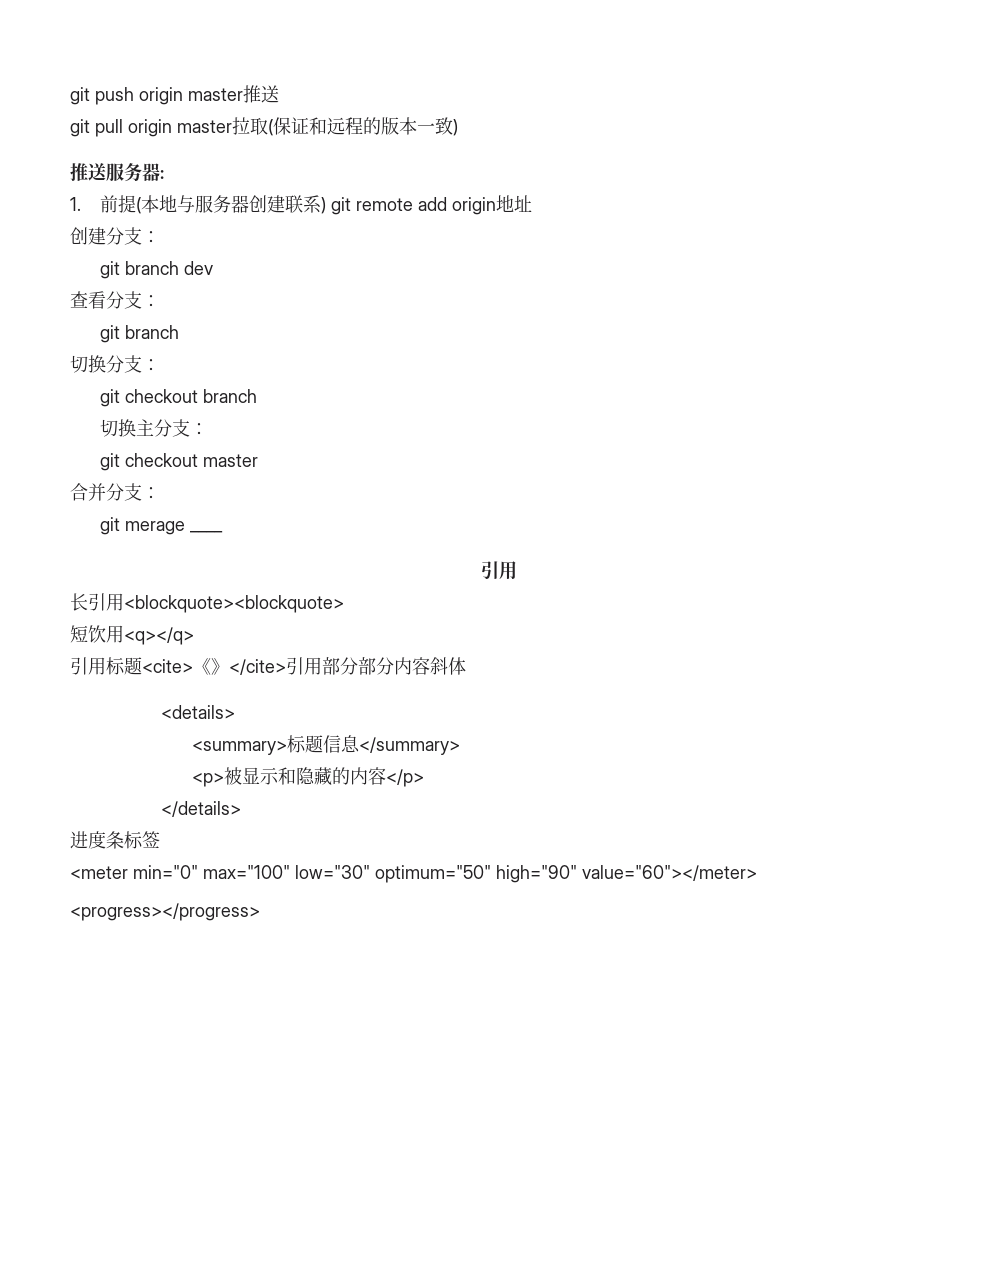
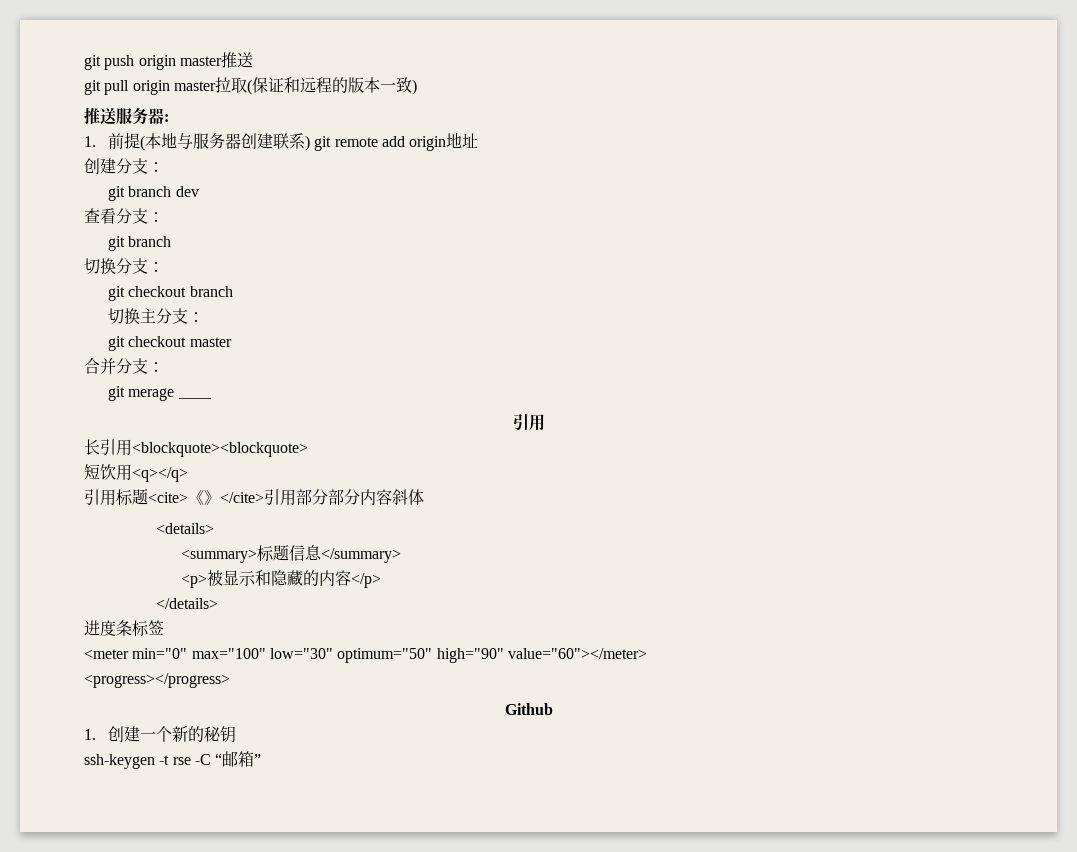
+ Github
+ 1.创建一个新的秘钥
+ ssh-keygen -t rse -C “邮箱”

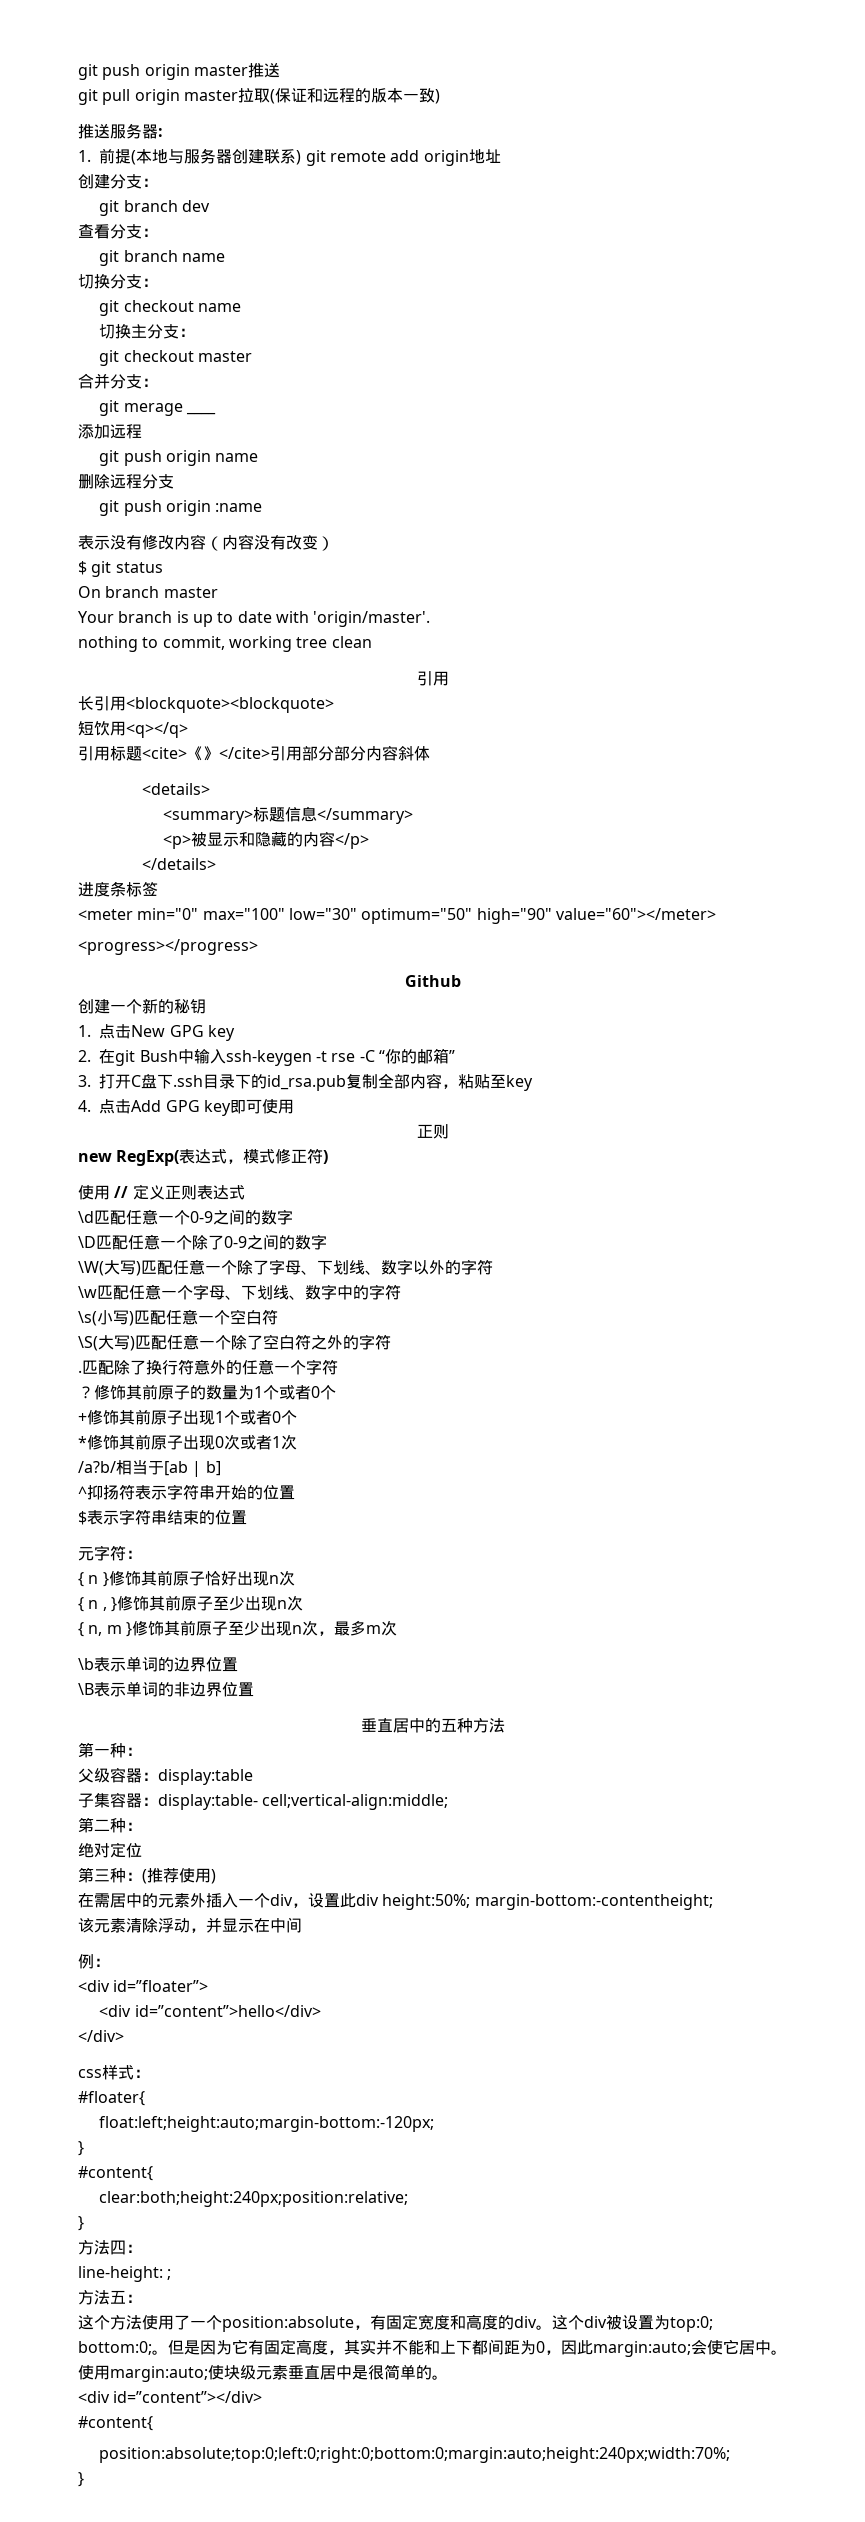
  查看分支：
- git branch
+ git branch name
- git checkout branch
+ git checkout name
+ 添加远程
+ git push origin name
+ 删除远程分支
+ git push origin :name
+ 表示没有修改内容（内容没有改变）
+ $ git status
+ On branch master
+ Your branch is up to date with 'origin/master'.
+ nothing to commit, working tree clean
- 1.创建一个新的秘钥
+ 创建一个新的秘钥
- ssh-keygen -t rse -C “邮箱”
+ 1.点击New GPG key
+ 2.在git Bush中输入ssh-keygen -t rse -C “你的邮箱”
+ 3.打开C盘下.ssh目录下的id_rsa.pub复制全部内容，粘贴至key
+ 4.点击Add GPG key即可使用
+ 正则
+ new RegExp(表达式，模式修正符)
+ 使用 // 定义正则表达式
+ \d匹配任意一个0-9之间的数字
+ \D匹配任意一个除了0-9之间的数字
+ \W(大写)匹配任意一个除了字母、下划线、数字以外的字符
+ \w匹配任意一个字母、下划线、数字中的字符
+ \s(小写)匹配任意一个空白符
+ \S(大写)匹配任意一个除了空白符之外的字符
+ .匹配除了换行符意外的任意一个字符
+ ？修饰其前原子的数量为1个或者0个
+ +修饰其前原子出现1个或者0个
+ *修饰其前原子出现0次或者1次
+ /a?b/相当于[ab | b]
+ ^抑扬符表示字符串开始的位置
+ $表示字符串结束的位置
+ 元字符：
+ { n }修饰其前原子恰好出现n次
+ { n , }修饰其前原子至少出现n次
+ { n, m }修饰其前原子至少出现n次，最多m次
+ \b表示单词的边界位置
+ \B表示单词的非边界位置
+ 垂直居中的五种方法
+ 第一种：
+ 父级容器：display:table
+ 子集容器：display:table- cell;vertical-align:middle;
+ 第二种：
+ 绝对定位
+ 第三种：(推荐使用)
+ 在需居中的元素外插入一个div，设置此div height:50%; margin-bottom:-contentheight;
+ 该元素清除浮动，并显示在中间
+ 例：
+ <div id=”floater”>
+ <div id=”content”>hello</div>
+ </div>
+ css样式：
+ #floater{
+ float:left;height:auto;margin-bottom:-120px;
+ }
+ #content{
+ clear:both;height:240px;position:relative;
+ }
+ 方法四：
+ line-height: ;
+ 方法五：
+ 这个方法使用了一个position:absolute，有固定宽度和高度的div。这个div被设置为top:0; bottom:0;。但是因为它有固定高度，其实并不能和上下都间距为0，因此margin:auto;会使它居中。使用margin:auto;使块级元素垂直居中是很简单的。
+ <div id=”content”></div>
+ #content{
+ position:absolute;top:0;left:0;right:0;bottom:0;margin:auto;height:240px;width:70%;
+ }

